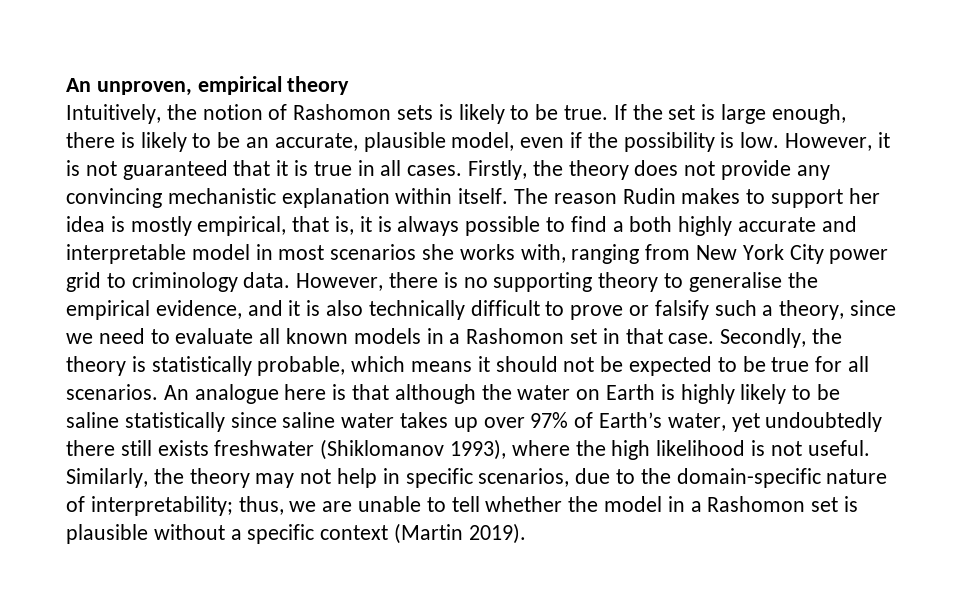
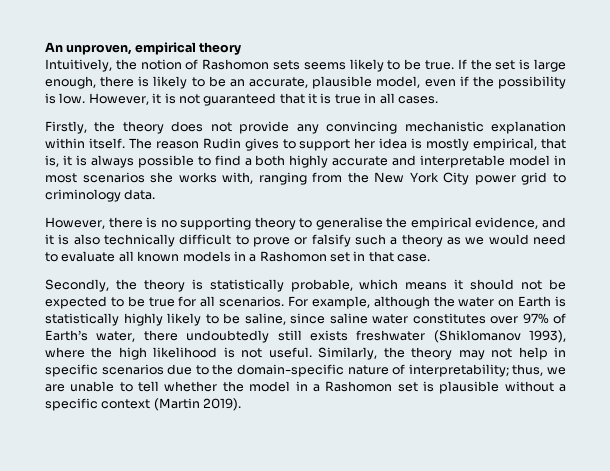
- Intuitively, the notion of Rashomon sets is likely to be true.
+ Intuitively, the notion of Rashomon sets seems likely to be true.
- However, it is not guaranteed that it is true in all cases. Firstly, the theory does not provide any convincing mechanistic explanation within itself.
+ However, it is not guaranteed that it is true in all cases.
+ Firstly, the theory does not provide any convincing mechanistic explanation within itself.
- The reason Rudin makes to support her idea is mostly empirical, that is, it is always possible to find a both highly accurate and interpretable model in most scenarios she works with, ranging from New York City power grid to criminology data. However, there is no supporting theory to generalise the empirical evidence, and it is also technically difficult to prove or falsify such a theory, since we need to evaluate all known models in a Rashomon set in that case. Secondly, the theory is statistically probable, which means it should not be expected to be true for all scenarios.
+ The reason Rudin gives to support her idea is mostly empirical, that is, it is always possible to find a both highly accurate and interpretable model in most scenarios she works with, ranging from the New York City power grid to criminology data.
+ However, there is no supporting theory to generalise the empirical evidence, and it is also technically difficult to prove or falsify such a theory as we would need to evaluate all known models in a Rashomon set in that case.
+ Secondly, the theory is statistically probable, which means it should not be expected to be true for all scenarios.
- An analogue here is that although the water on Earth is highly likely to be saline statistically since saline water takes up over 97% of Earth’s water, yet undoubtedly there still exists freshwater (Shiklomanov 1993), where the high likelihood is not useful.
+ For example, although the water on Earth is statistically highly likely to be saline, since saline water constitutes over 97% of Earth’s water, there undoubtedly still exists freshwater (Shiklomanov 1993), where the high likelihood is not useful.
- Similarly, the theory may not help in specific scenarios, due to the domain-specific nature of interpretability; thus, we are unable to tell whether the model in a Rashomon set is plausible without a specific context (Martin 2019).
+ Similarly, the theory may not help in specific scenarios due to the domain-specific nature of interpretability; thus, we are unable to tell whether the model in a Rashomon set is plausible without a specific context (Martin 2019).

